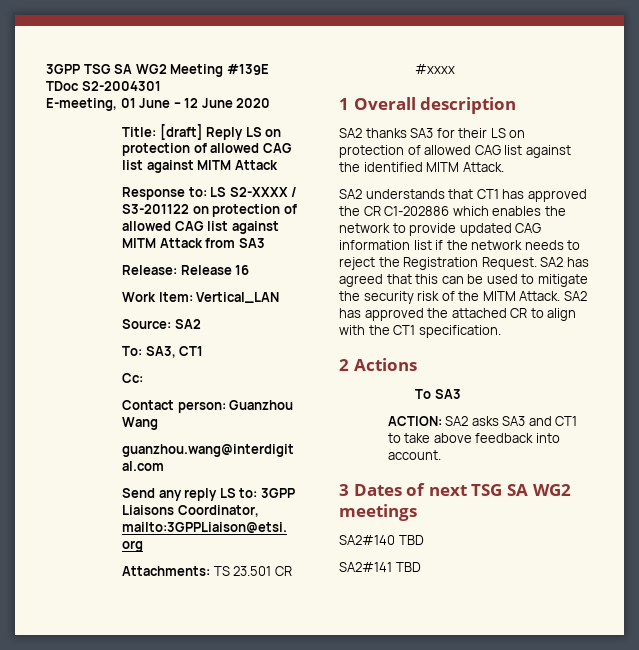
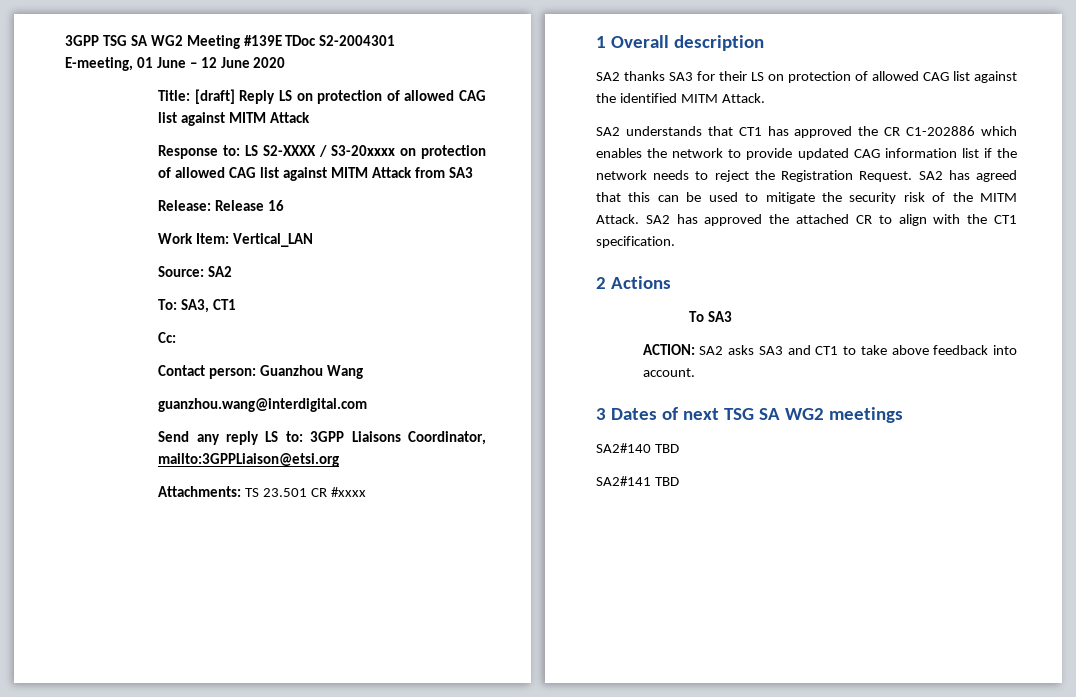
- Response to: LS S2-XXXX / S3-201122 on protection of allowed CAG list against MITM Attack from SA3
+ Response to: LS S2-XXXX / S3-20xxxx on protection of allowed CAG list against MITM Attack from SA3

